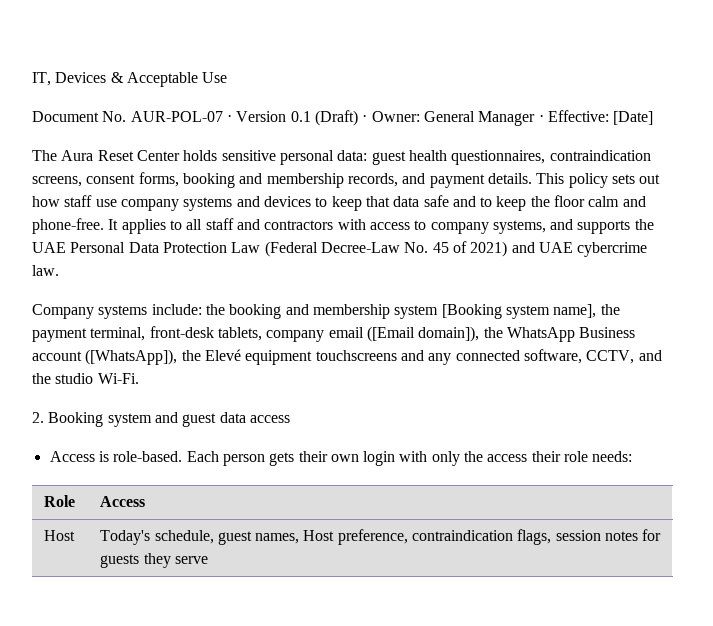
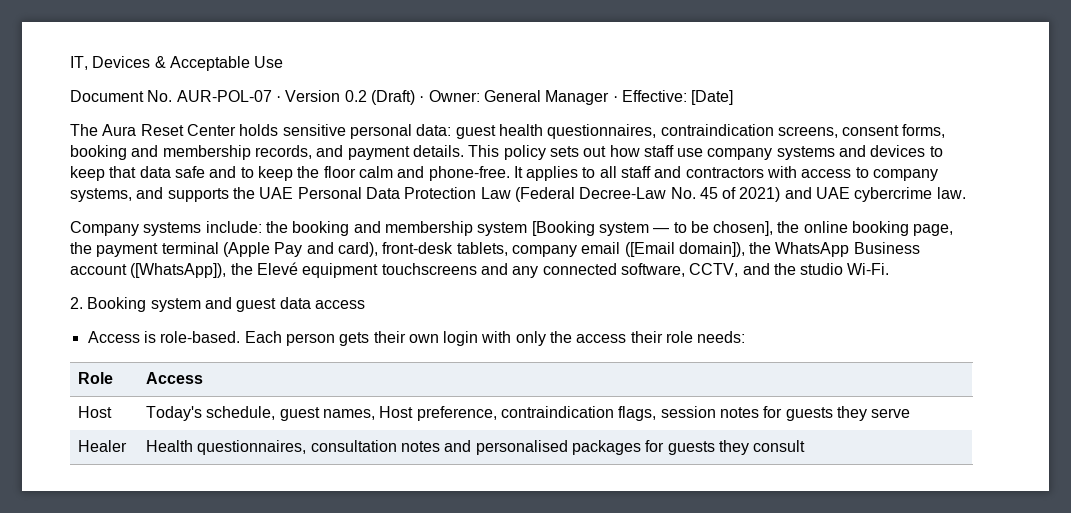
- Document No. AUR-POL-07 · Version 0.1 (Draft) · Owner: General Manager · Effective: [Date]
+ Document No. AUR-POL-07 · Version 0.2 (Draft) · Owner: General Manager · Effective: [Date]
- Company systems include: the booking and membership system [Booking system name], the payment terminal, front-desk tablets, company email ([Email domain]), the WhatsApp Business account ([WhatsApp]), the Elevé equipment touchscreens and any connected software, CCTV, and the studio Wi-Fi.
+ Company systems include: the booking and membership system [Booking system — to be chosen], the online booking page, the payment terminal (Apple Pay and card), front-desk tablets, company email ([Email domain]), the WhatsApp Business account ([WhatsApp]), the Elevé equipment touchscreens and any connected software, CCTV, and the studio Wi-Fi.
+ Healer | Health questionnaires, consultation notes and personalised packages for guests they consult

